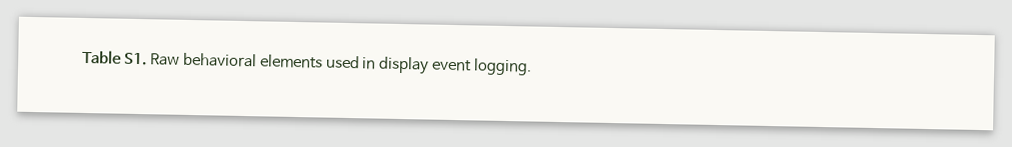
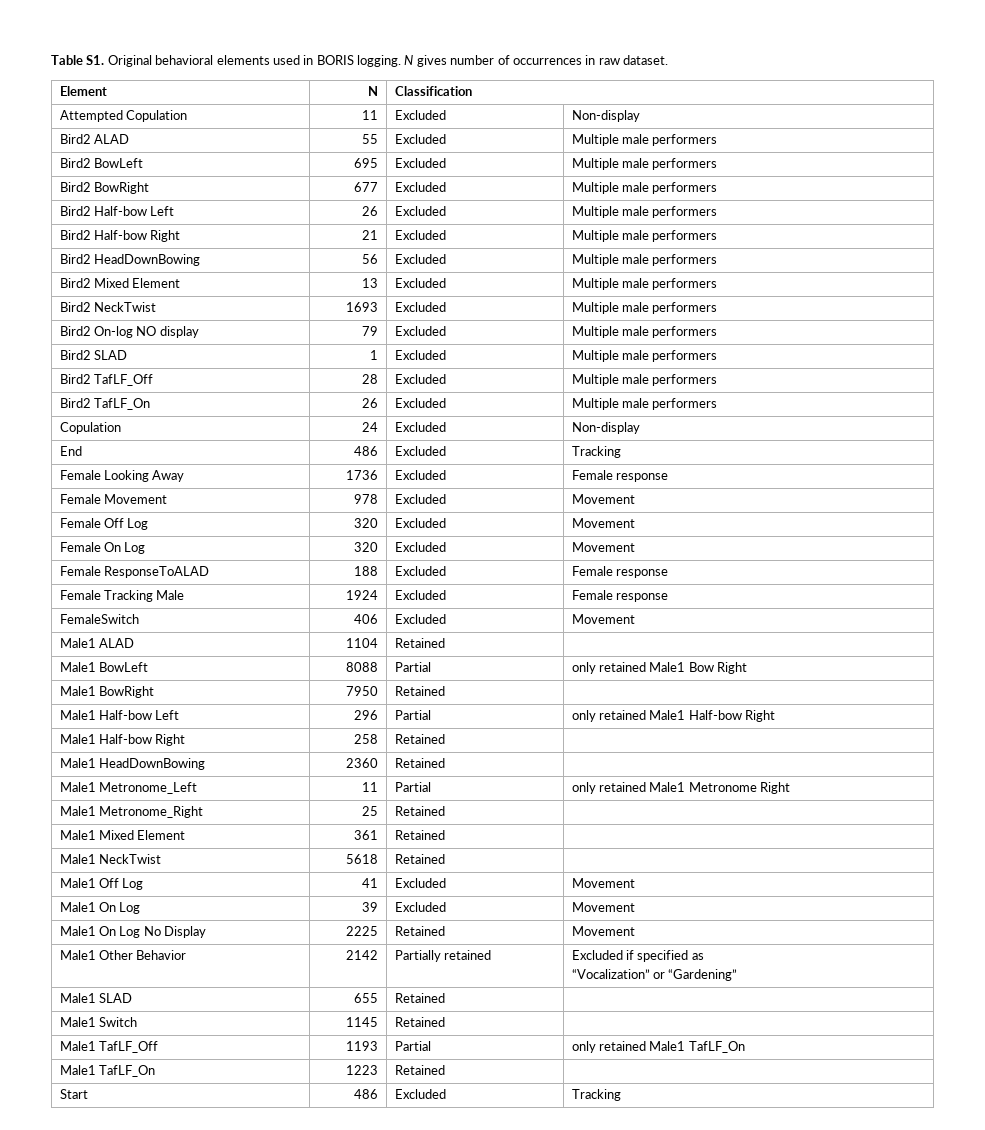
- Table S1. Raw behavioral elements used in display event logging.
+ Table S1. Original behavioral elements used in BORIS logging. N gives number of occurrences in raw dataset.
+ Element | N | Classification
+ Attempted Copulation | 11 | Excluded | Non-display
+ Bird2 ALAD | 55 | Excluded | Multiple male performers
+ Bird2 BowLeft | 695 | Excluded | Multiple male performers
+ Bird2 BowRight | 677 | Excluded | Multiple male performers
+ Bird2 Half-bow Left | 26 | Excluded | Multiple male performers
+ Bird2 Half-bow Right | 21 | Excluded | Multiple male performers
+ Bird2 HeadDownBowing | 56 | Excluded | Multiple male performers
+ Bird2 Mixed Element | 13 | Excluded | Multiple male performers
+ Bird2 NeckTwist | 1693 | Excluded | Multiple male performers
+ Bird2 On-log NO display | 79 | Excluded | Multiple male performers
+ Bird2 SLAD | 1 | Excluded | Multiple male performers
+ Bird2 TafLF_Off | 28 | Excluded | Multiple male performers
+ Bird2 TafLF_On | 26 | Excluded | Multiple male performers
+ Copulation | 24 | Excluded | Non-display
+ End | 486 | Excluded | Tracking
+ Female Looking Away | 1736 | Excluded | Female response
+ Female Movement | 978 | Excluded | Movement
+ Female Off Log | 320 | Excluded | Movement
+ Female On Log | 320 | Excluded | Movement
+ Female ResponseToALAD | 188 | Excluded | Female response
+ Female Tracking Male | 1924 | Excluded | Female response
+ FemaleSwitch | 406 | Excluded | Movement
+ Male1 ALAD | 1104 | Retained |
+ Male1 BowLeft | 8088 | Partial | only retained Male1 Bow Right
+ Male1 BowRight | 7950 | Retained |
+ Male1 Half-bow Left | 296 | Partial | only retained Male1 Half-bow Right
+ Male1 Half-bow Right | 258 | Retained |
+ Male1 HeadDownBowing | 2360 | Retained |
+ Male1 Metronome_Left | 11 | Partial | only retained Male1 Metronome Right
+ Male1 Metronome_Right | 25 | Retained |
+ Male1 Mixed Element | 361 | Retained |
+ Male1 NeckTwist | 5618 | Retained |
+ Male1 Off Log | 41 | Excluded | Movement
+ Male1 On Log | 39 | Excluded | Movement
+ Male1 On Log No Display | 2225 | Retained | Movement
+ Male1 Other Behavior | 2142 | Partially retained | Excluded if specified as
+ “Vocalization” or “Gardening”
+ Male1 SLAD | 655 | Retained |
+ Male1 Switch | 1145 | Retained |
+ Male1 TafLF_Off | 1193 | Partial | only retained Male1 TafLF_On
+ Male1 TafLF_On | 1223 | Retained |
+ Start | 486 | Excluded | Tracking

